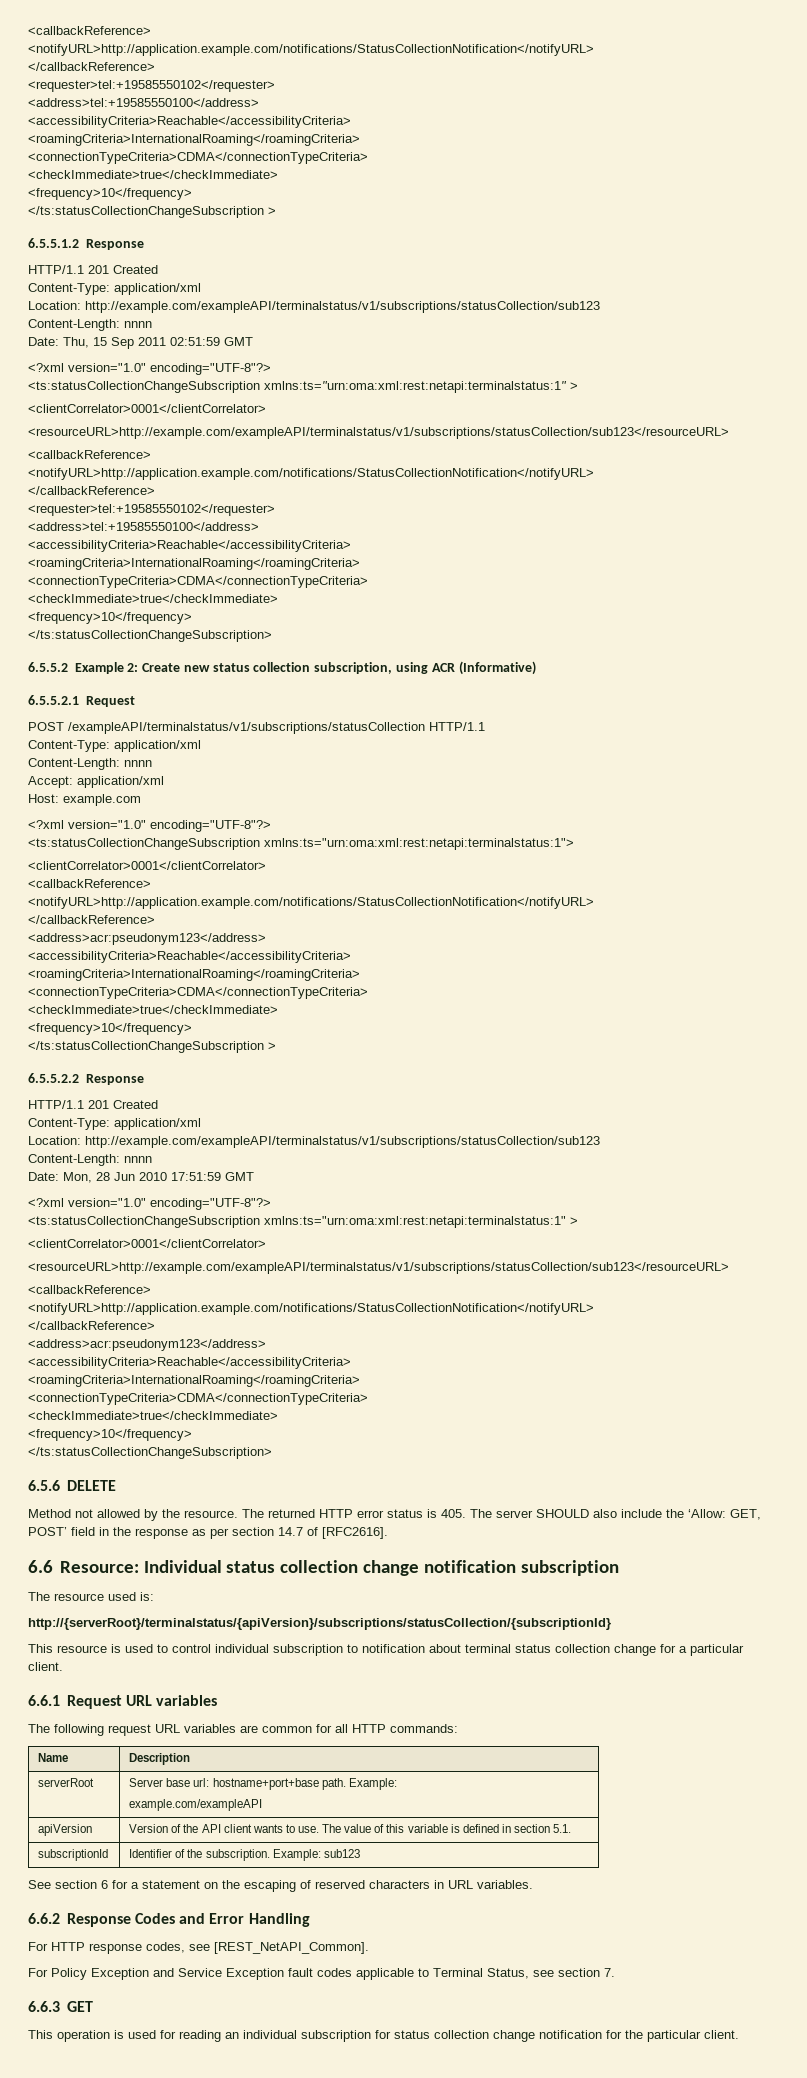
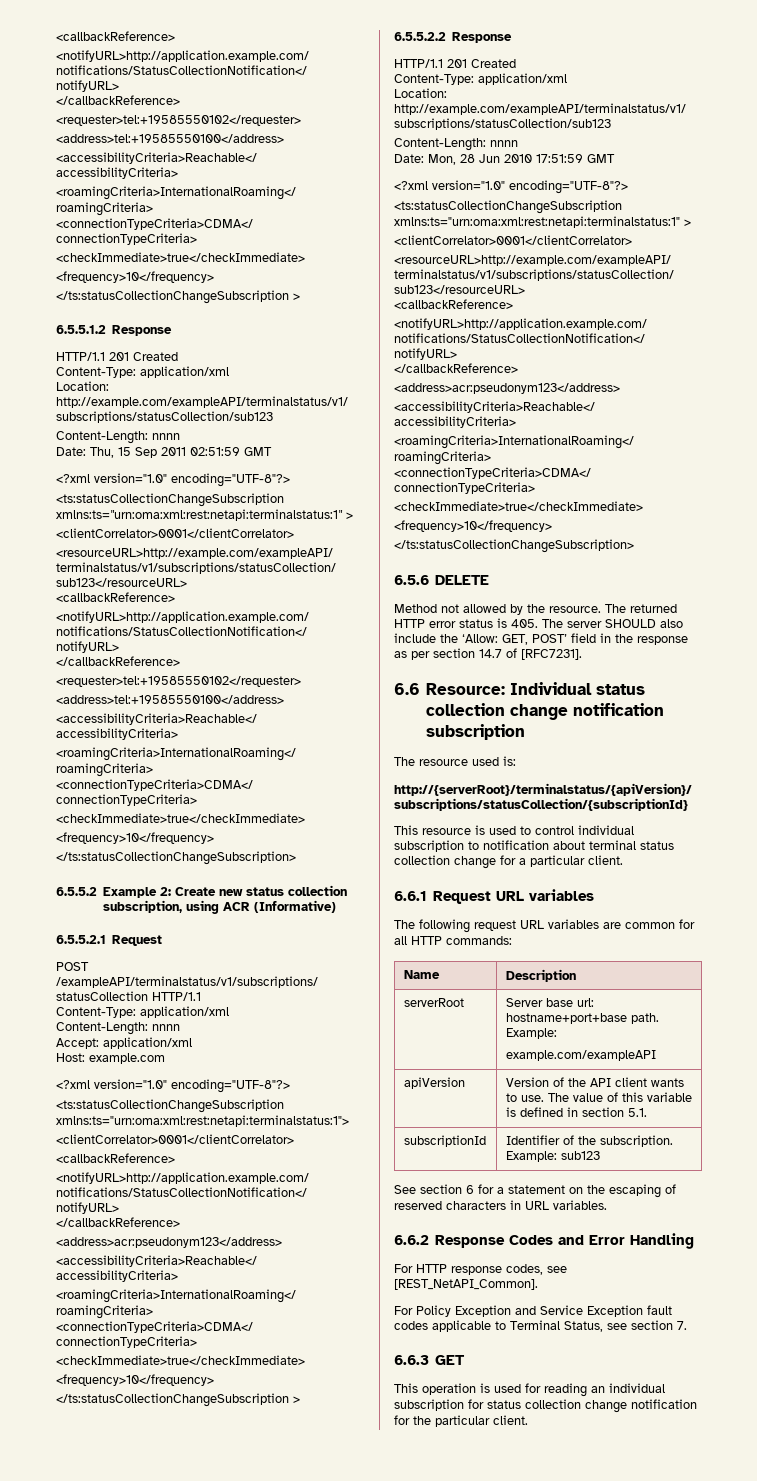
- The returned HTTP error status is 405. The server SHOULD also include the ‘Allow: GET, POST’ field in the response as per section 14.7 of [RFC2616].
+ The returned HTTP error status is 405. The server SHOULD also include the ‘Allow: GET, POST’ field in the response as per section 14.7 of [RFC7231].

